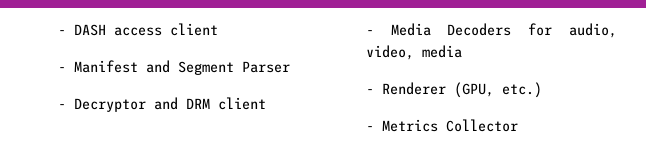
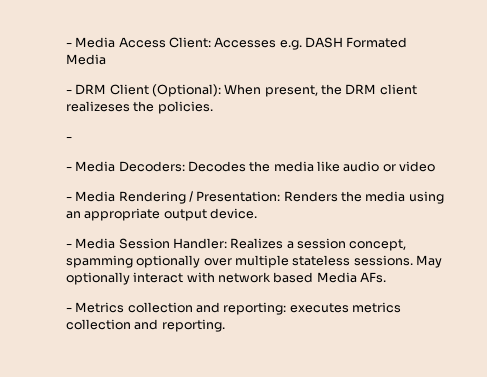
- - DASH access client
- - Manifest and Segment Parser
- - Decryptor and DRM client
- - Media Decoders for audio, video, media
- - Renderer (GPU, etc.)
- - Metrics Collector
+ - Media Access Client: Accesses e.g. DASH Formated Media
+ - DRM Client (Optional): When present, the DRM client realizeses the policies.
+ -
+ - Media Decoders: Decodes the media like audio or video
+ - Media Rendering / Presentation: Renders the media using an appropriate output device.
+ - Media Session Handler: Realizes a session concept, spamming optionally over multiple stateless sessions. May optionally interact with network based Media AFs.
+ - Metrics collection and reporting: executes metrics collection and reporting.

